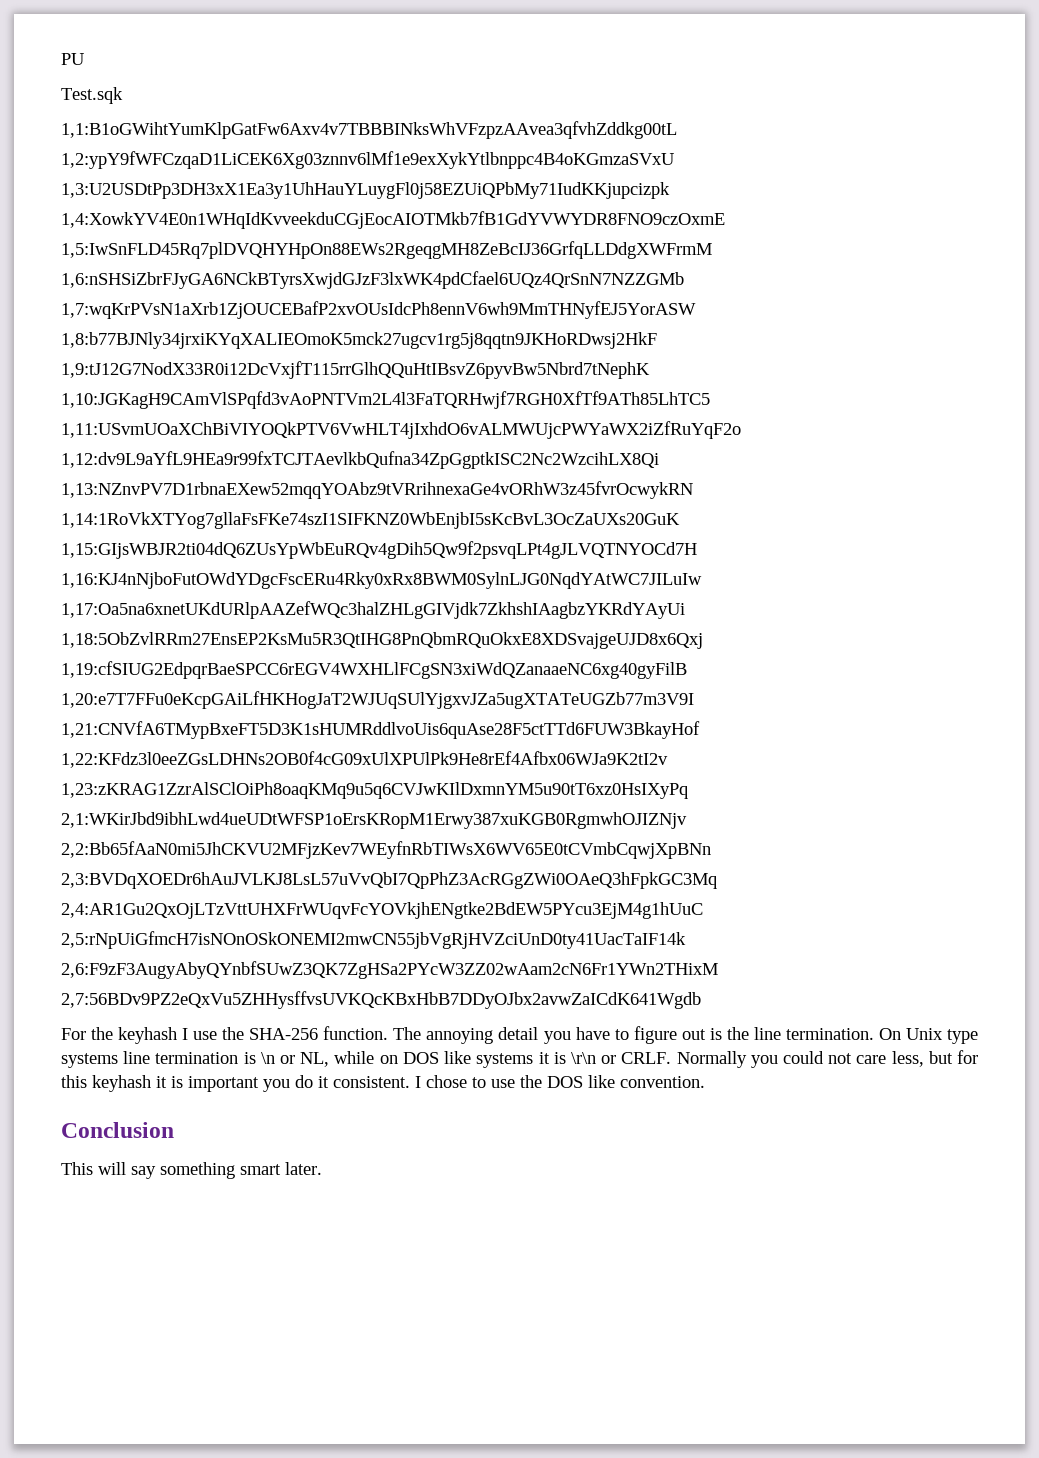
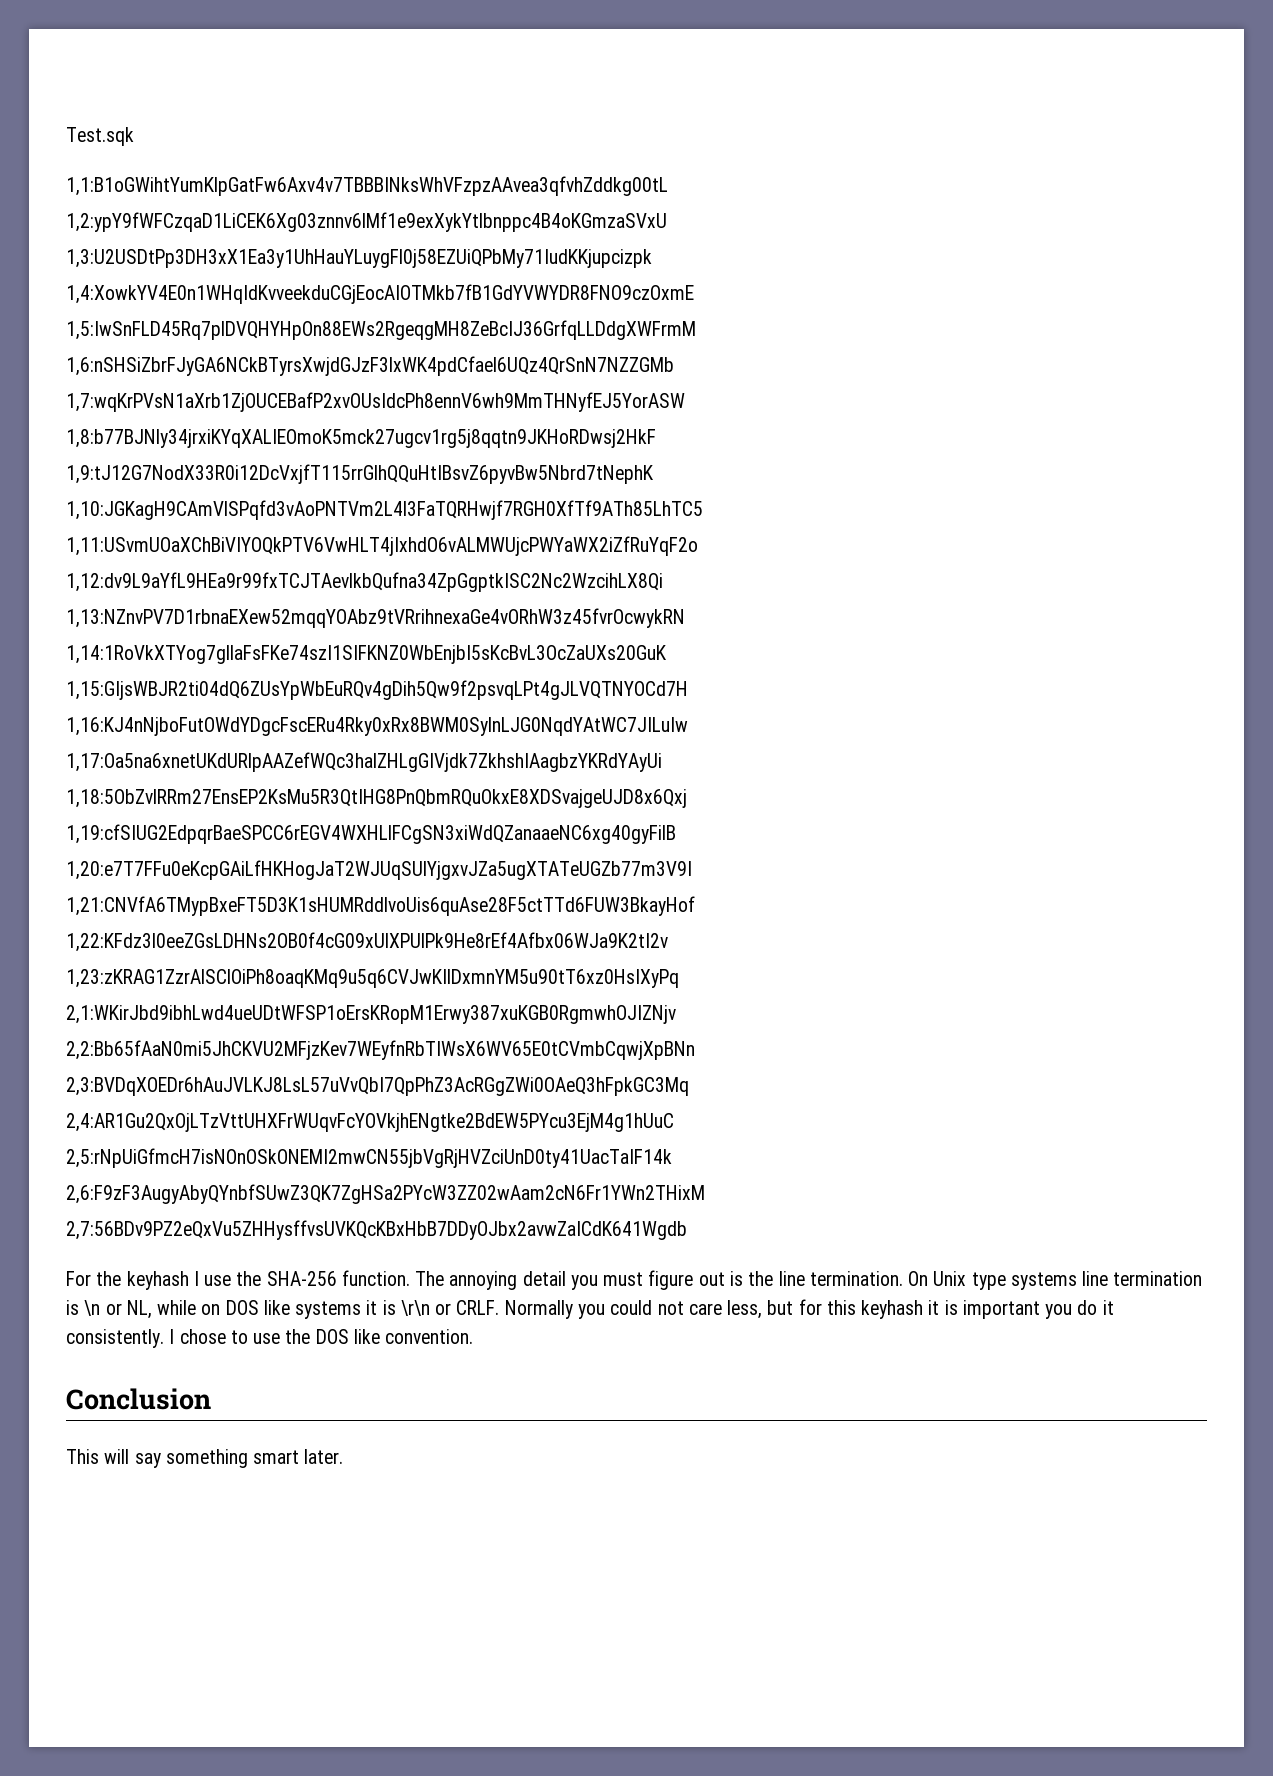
- PU
- The annoying detail you have to figure out is the line termination.
+ The annoying detail you must figure out is the line termination.
- Normally you could not care less, but for this keyhash it is important you do it consistent.
+ Normally you could not care less, but for this keyhash it is important you do it consistently.

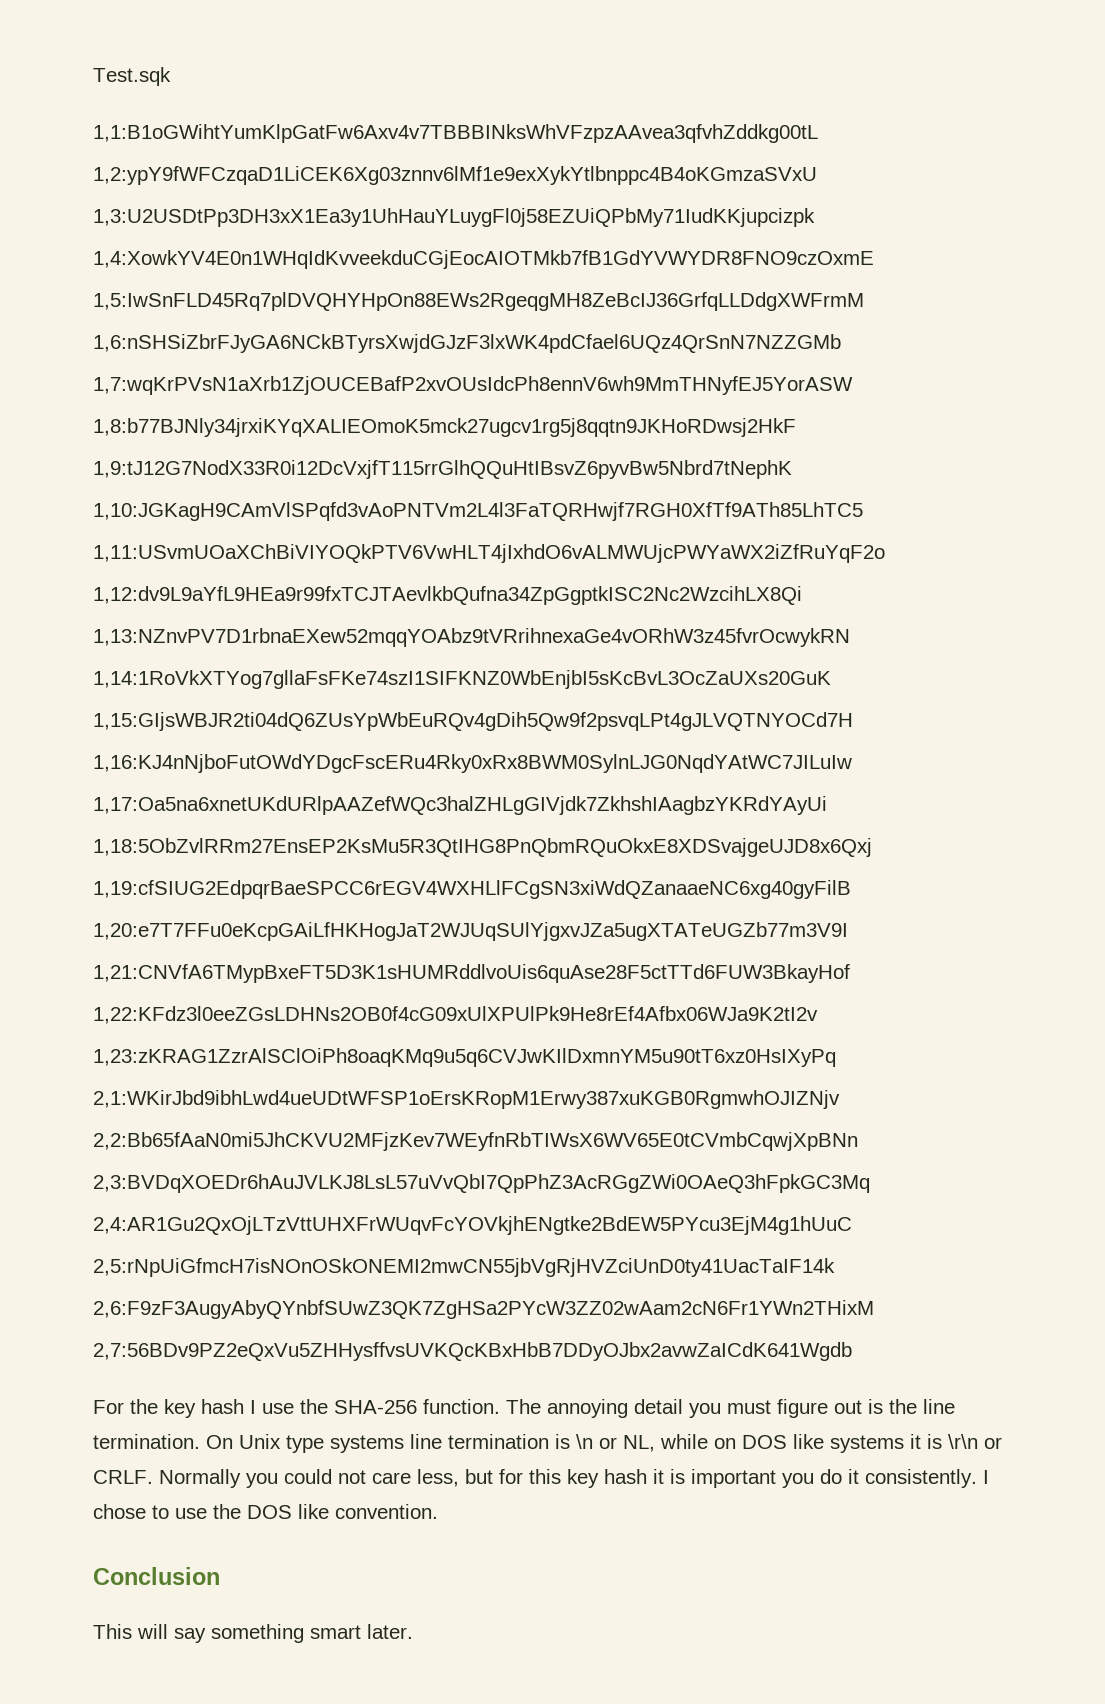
- For the keyhash I use the SHA-256 function.
+ For the key hash I use the SHA-256 function.
- Normally you could not care less, but for this keyhash it is important you do it consistently.
+ Normally you could not care less, but for this key hash it is important you do it consistently.

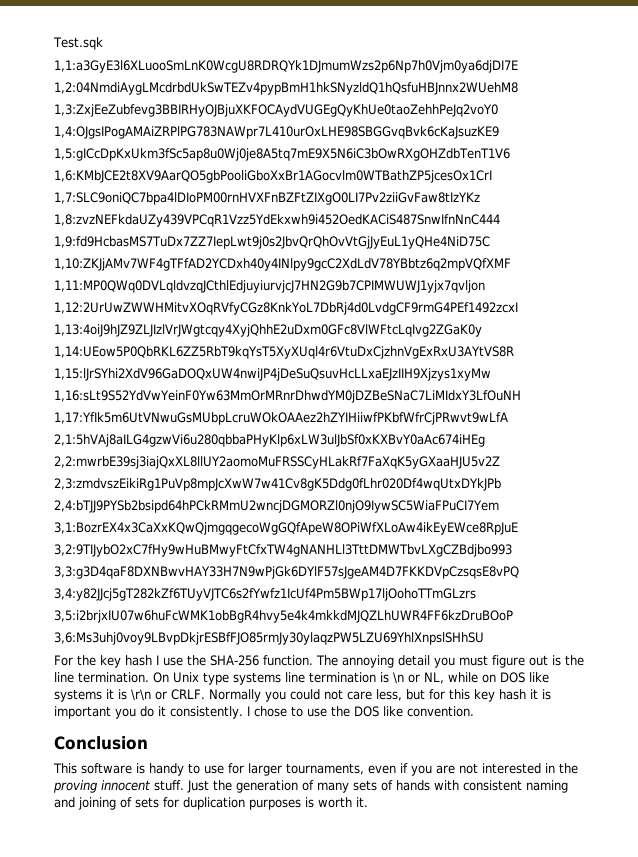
- 1,1:B1oGWihtYumKlpGatFw6Axv4v7TBBBINksWhVFzpzAAvea3qfvhZddkg00tL
- 1,2:ypY9fWFCzqaD1LiCEK6Xg03znnv6lMf1e9exXykYtlbnppc4B4oKGmzaSVxU
- 1,3:U2USDtPp3DH3xX1Ea3y1UhHauYLuygFl0j58EZUiQPbMy71IudKKjupcizpk
- 1,4:XowkYV4E0n1WHqIdKvveekduCGjEocAIOTMkb7fB1GdYVWYDR8FNO9czOxmE
- 1,5:IwSnFLD45Rq7plDVQHYHpOn88EWs2RgeqgMH8ZeBcIJ36GrfqLLDdgXWFrmM
- 1,6:nSHSiZbrFJyGA6NCkBTyrsXwjdGJzF3lxWK4pdCfael6UQz4QrSnN7NZZGMb
- 1,7:wqKrPVsN1aXrb1ZjOUCEBafP2xvOUsIdcPh8ennV6wh9MmTHNyfEJ5YorASW
- 1,8:b77BJNly34jrxiKYqXALIEOmoK5mck27ugcv1rg5j8qqtn9JKHoRDwsj2HkF
- 1,9:tJ12G7NodX33R0i12DcVxjfT115rrGlhQQuHtIBsvZ6pyvBw5Nbrd7tNephK
- 1,10:JGKagH9CAmVlSPqfd3vAoPNTVm2L4l3FaTQRHwjf7RGH0XfTf9ATh85LhTC5
- 1,11:USvmUOaXChBiVIYOQkPTV6VwHLT4jIxhdO6vALMWUjcPWYaWX2iZfRuYqF2o
- 1,12:dv9L9aYfL9HEa9r99fxTCJTAevlkbQufna34ZpGgptkISC2Nc2WzcihLX8Qi
- 1,13:NZnvPV7D1rbnaEXew52mqqYOAbz9tVRrihnexaGe4vORhW3z45fvrOcwykRN
- 1,14:1RoVkXTYog7gllaFsFKe74szI1SIFKNZ0WbEnjbI5sKcBvL3OcZaUXs20GuK
- 1,15:GIjsWBJR2ti04dQ6ZUsYpWbEuRQv4gDih5Qw9f2psvqLPt4gJLVQTNYOCd7H
- 1,16:KJ4nNjboFutOWdYDgcFscERu4Rky0xRx8BWM0SylnLJG0NqdYAtWC7JILuIw
- 1,17:Oa5na6xnetUKdURlpAAZefWQc3halZHLgGIVjdk7ZkhshIAagbzYKRdYAyUi
- 1,18:5ObZvlRRm27EnsEP2KsMu5R3QtIHG8PnQbmRQuOkxE8XDSvajgeUJD8x6Qxj
- 1,19:cfSIUG2EdpqrBaeSPCC6rEGV4WXHLlFCgSN3xiWdQZanaaeNC6xg40gyFilB
- 1,20:e7T7FFu0eKcpGAiLfHKHogJaT2WJUqSUlYjgxvJZa5ugXTATeUGZb77m3V9I
- 1,21:CNVfA6TMypBxeFT5D3K1sHUMRddlvoUis6quAse28F5ctTTd6FUW3BkayHof
- 1,22:KFdz3l0eeZGsLDHNs2OB0f4cG09xUlXPUlPk9He8rEf4Afbx06WJa9K2tI2v
- 1,23:zKRAG1ZzrAlSClOiPh8oaqKMq9u5q6CVJwKIlDxmnYM5u90tT6xz0HsIXyPq
- 2,1:WKirJbd9ibhLwd4ueUDtWFSP1oErsKRopM1Erwy387xuKGB0RgmwhOJIZNjv
- 2,2:Bb65fAaN0mi5JhCKVU2MFjzKev7WEyfnRbTIWsX6WV65E0tCVmbCqwjXpBNn
- 2,3:BVDqXOEDr6hAuJVLKJ8LsL57uVvQbI7QpPhZ3AcRGgZWi0OAeQ3hFpkGC3Mq
- 2,4:AR1Gu2QxOjLTzVttUHXFrWUqvFcYOVkjhENgtke2BdEW5PYcu3EjM4g1hUuC
- 2,5:rNpUiGfmcH7isNOnOSkONEMI2mwCN55jbVgRjHVZciUnD0ty41UacTaIF14k
- 2,6:F9zF3AugyAbyQYnbfSUwZ3QK7ZgHSa2PYcW3ZZ02wAam2cN6Fr1YWn2THixM
- 2,7:56BDv9PZ2eQxVu5ZHHysffvsUVKQcKBxHbB7DDyOJbx2avwZaICdK641Wgdb
+ 1,1:a3GyE3l6XLuooSmLnK0WcgU8RDRQYk1DJmumWzs2p6Np7h0Vjm0ya6djDI7E
+ 1,2:04NmdiAygLMcdrbdUkSwTEZv4pypBmH1hkSNyzldQ1hQsfuHBJnnx2WUehM8
+ 1,3:ZxjEeZubfevg3BBIRHyOJBjuXKFOCAydVUGEgQyKhUe0taoZehhPeJq2voY0
+ 1,4:OJgsIPogAMAiZRPlPG783NAWpr7L410urOxLHE98SBGGvqBvk6cKaJsuzKE9
+ 1,5:gICcDpKxUkm3fSc5ap8u0Wj0je8A5tq7mE9X5N6iC3bOwRXgOHZdbTenT1V6
+ 1,6:KMbJCE2t8XV9AarQO5gbPooliGboXxBr1AGocvlm0WTBathZP5jcesOx1CrI
+ 1,7:SLC9oniQC7bpa4lDIoPM00rnHVXFnBZFtZIXgO0LI7Pv2ziiGvFaw8tIzYKz
+ 1,8:zvzNEFkdaUZy439VPCqR1Vzz5YdEkxwh9i452OedKACiS487SnwIfnNnC444
+ 1,9:fd9HcbasMS7TuDx7ZZ7IepLwt9j0s2JbvQrQhOvVtGjJyEuL1yQHe4NiD75C
+ 1,10:ZKJjAMv7WF4gTFfAD2YCDxh40y4INlpy9gcC2XdLdV78YBbtz6q2mpVQfXMF
+ 1,11:MP0QWq0DVLqldvzqJCthlEdjuyiurvjcJ7HN2G9b7CPIMWUWJ1yjx7qvljon
+ 1,12:2UrUwZWWHMitvXOqRVfyCGz8KnkYoL7DbRj4d0LvdgCF9rmG4PEf1492zcxI
+ 1,13:4oiJ9hJZ9ZLJIzlVrJWgtcqy4XyjQhhE2uDxm0GFc8VlWFtcLqIvg2ZGaK0y
+ 1,14:UEow5P0QbRKL6ZZ5RbT9kqYsT5XyXUql4r6VtuDxCjzhnVgExRxU3AYtVS8R
+ 1,15:lJrSYhi2XdV96GaDOQxUW4nwiJP4jDeSuQsuvHcLLxaEJzIIH9Xjzys1xyMw
+ 1,16:sLt9S52YdVwYeinF0Yw63MmOrMRnrDhwdYM0jDZBeSNaC7LiMIdxY3LfOuNH
+ 1,17:YfIk5m6UtVNwuGsMUbpLcruWOkOAAez2hZYIHiiwfPKbfWfrCjPRwvt9wLfA
+ 2,1:5hVAj8aILG4gzwVi6u280qbbaPHyKlp6xLW3ulJbSf0xKXBvY0aAc674iHEg
+ 2,2:mwrbE39sj3iajQxXL8llUY2aomoMuFRSSCyHLakRf7FaXqK5yGXaaHJU5v2Z
+ 2,3:zmdvszEikiRg1PuVp8mpJcXwW7w41Cv8gK5Ddg0fLhr020Df4wqUtxDYkJPb
+ 2,4:bTJJ9PYSb2bsipd64hPCkRMmU2wncjDGMORZl0njO9IywSC5WiaFPuCI7Yem
+ 3,1:BozrEX4x3CaXxKQwQjmgqgecoWgGQfApeW8OPiWfXLoAw4ikEyEWce8RpJuE
+ 3,2:9TIJybO2xC7fHy9wHuBMwyFtCfxTW4gNANHLl3TttDMWTbvLXgCZBdjbo993
+ 3,3:g3D4qaF8DXNBwvHAY33H7N9wPjGk6DYlF57sJgeAM4D7FKKDVpCzsqsE8vPQ
+ 3,4:y82JJcj5gT282kZf6TUyVJTC6s2fYwfz1IcUf4Pm5BWp17ljOohoTTmGLzrs
+ 3,5:i2brjxIU07w6huFcWMK1obBgR4hvy5e4k4mkkdMJQZLhUWR4FF6kzDruBOoP
+ 3,6:Ms3uhj0voy9LBvpDkjrESBfFJO85rmJy30ylaqzPW5LZU69YhlXnpslSHhSU
- This will say something smart later.
+ This software is handy to use for larger tournaments, even if you are not interested in the proving innocent stuff. Just the generation of many sets of hands with consistent naming and joining of sets for duplication purposes is worth it.

